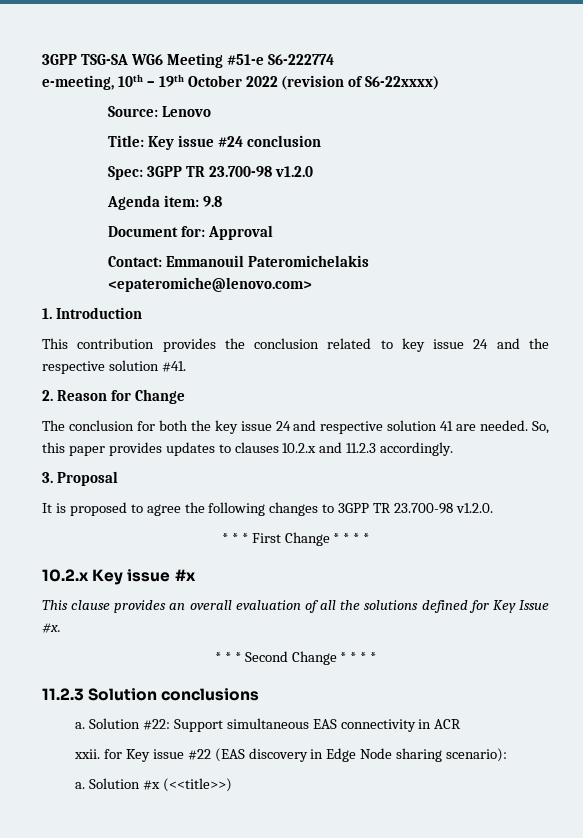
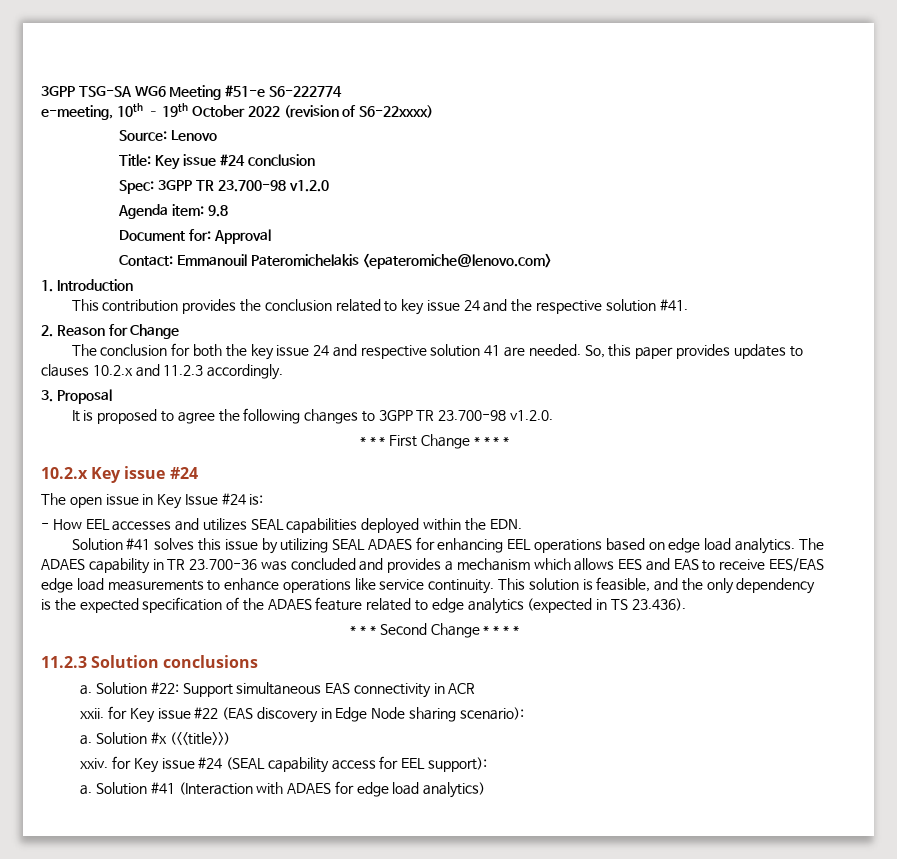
- 10.2.x Key issue #x
- This clause provides an overall evaluation of all the solutions defined for Key Issue #x.
+ 10.2.x Key issue #24
+ The open issue in Key Issue #24 is:
+ - How EEL accesses and utilizes SEAL capabilities deployed within the EDN.
+ Solution #41 solves this issue by utilizing SEAL ADAES for enhancing EEL operations based on edge load analytics. The ADAES capability in TR 23.700-36 was concluded and provides a mechanism which allows EES and EAS to receive EES/EAS edge load measurements to enhance operations like service continuity. This solution is feasible, and the only dependency is the expected specification of the ADAES feature related to edge analytics (expected in TS 23.436).
+ xxiv. for Key issue #24 (SEAL capability access for EEL support):
+ a. Solution #41 (Interaction with ADAES for edge load analytics)

